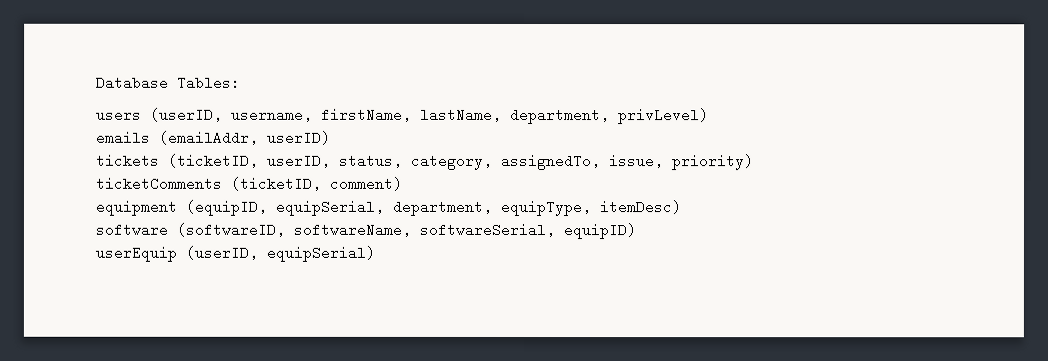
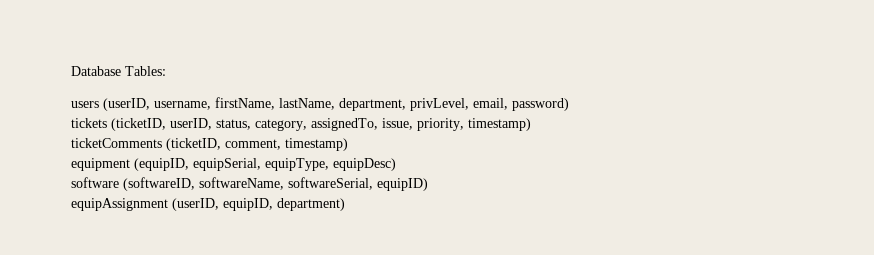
- users (userID, username, firstName, lastName, department, privLevel)
- emails (emailAddr, userID)
+ users (userID, username, firstName, lastName, department, privLevel, email, password)
- tickets (ticketID, userID, status, category, assignedTo, issue, priority)
+ tickets (ticketID, userID, status, category, assignedTo, issue, priority, timestamp)
- ticketComments (ticketID, comment)
+ ticketComments (ticketID, comment, timestamp)
- equipment (equipID, equipSerial, department, equipType, itemDesc)
+ equipment (equipID, equipSerial, equipType, equipDesc)
- userEquip (userID, equipSerial)
+ equipAssignment (userID, equipID, department)

